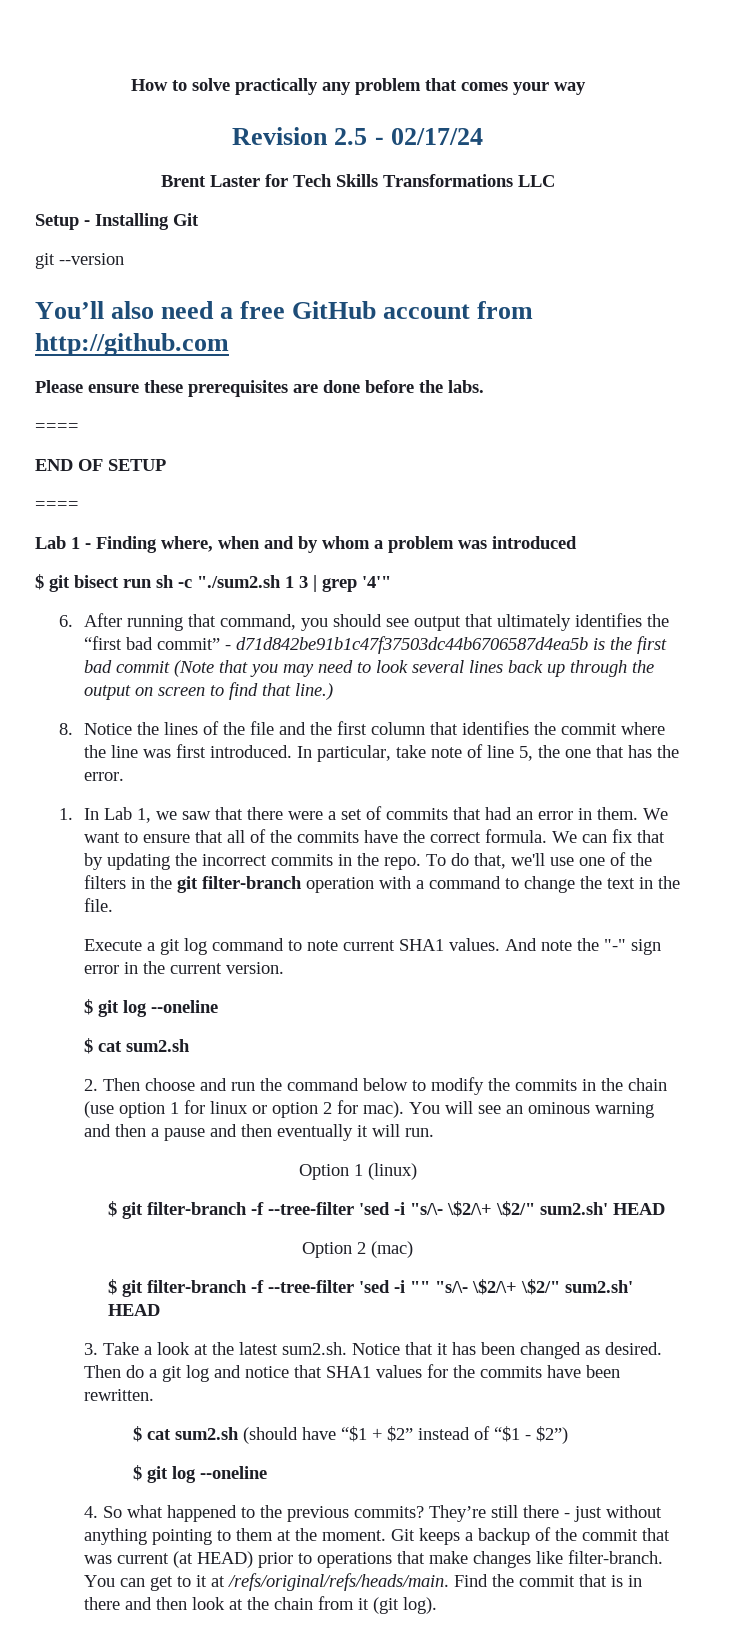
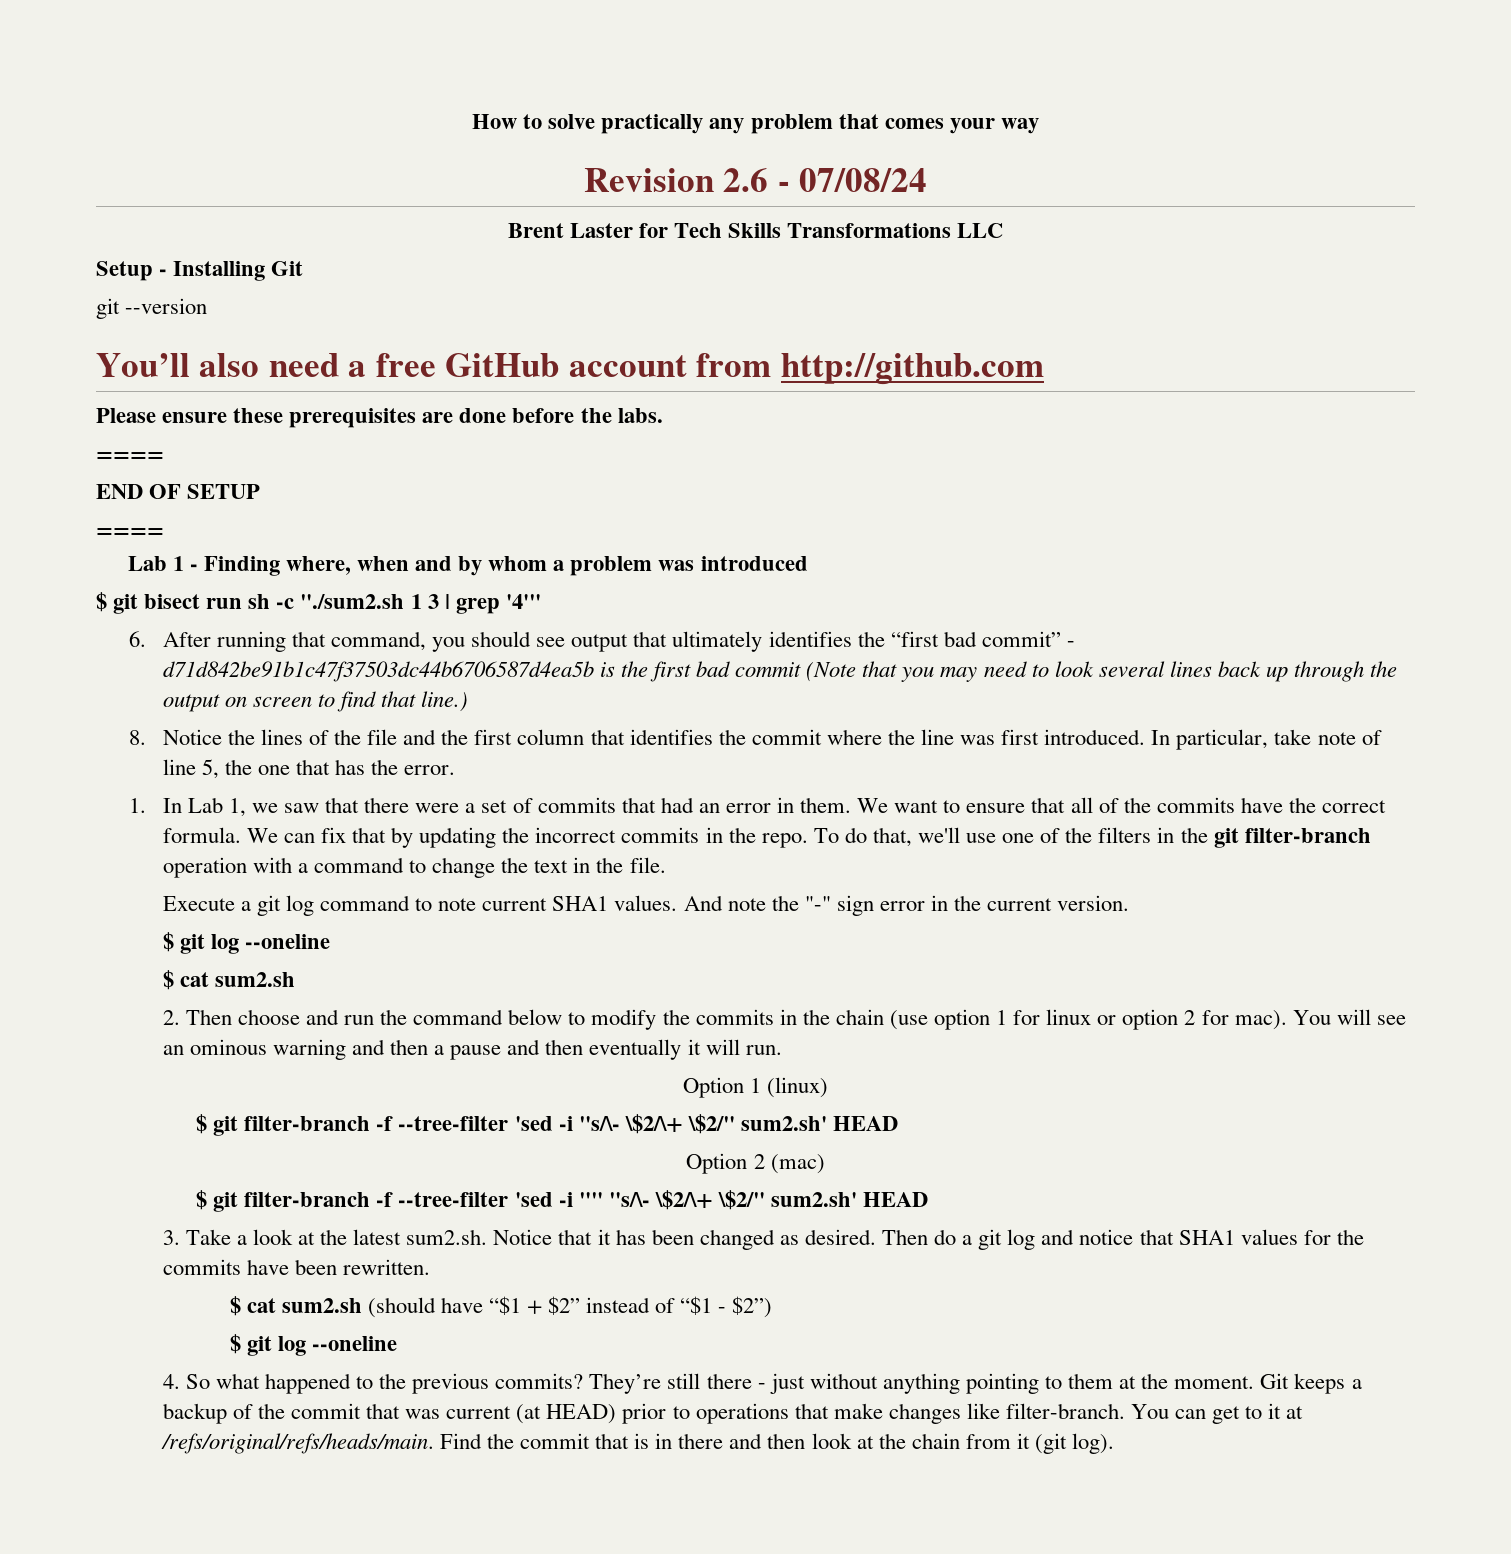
- Revision 2.5 - 02/17/24
+ Revision 2.6 - 07/08/24

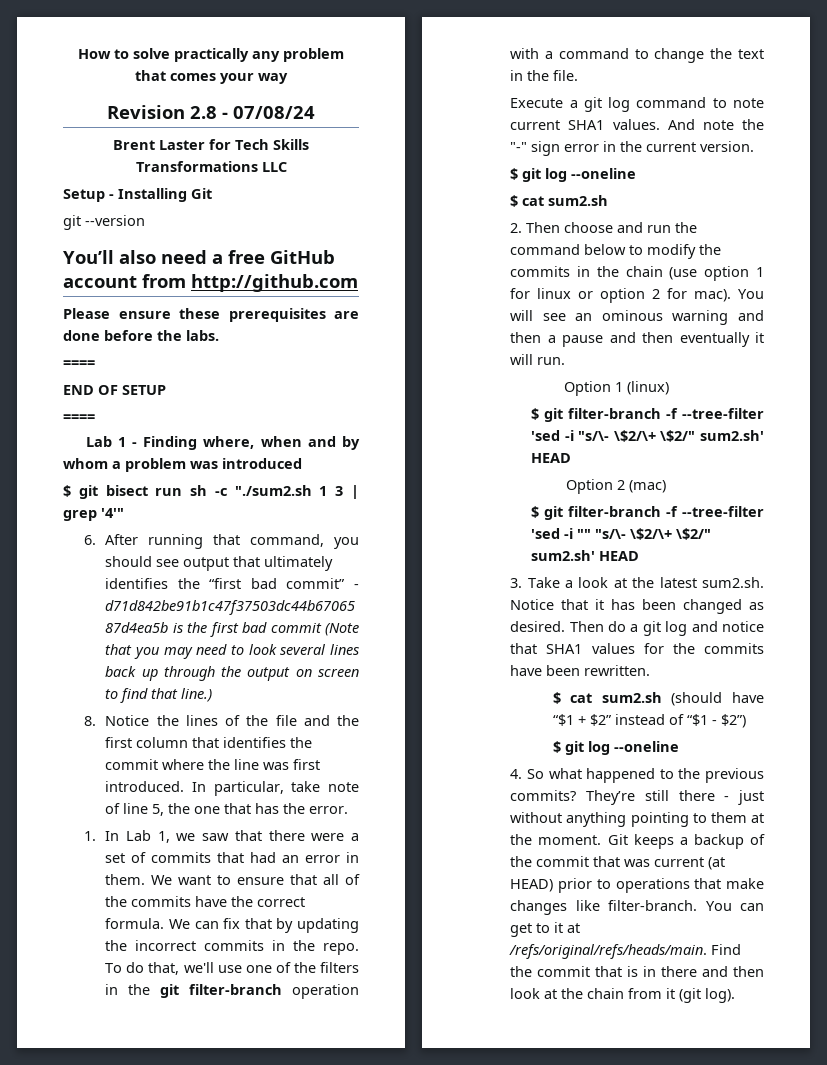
- Revision 2.6 - 07/08/24
+ Revision 2.8 - 07/08/24

